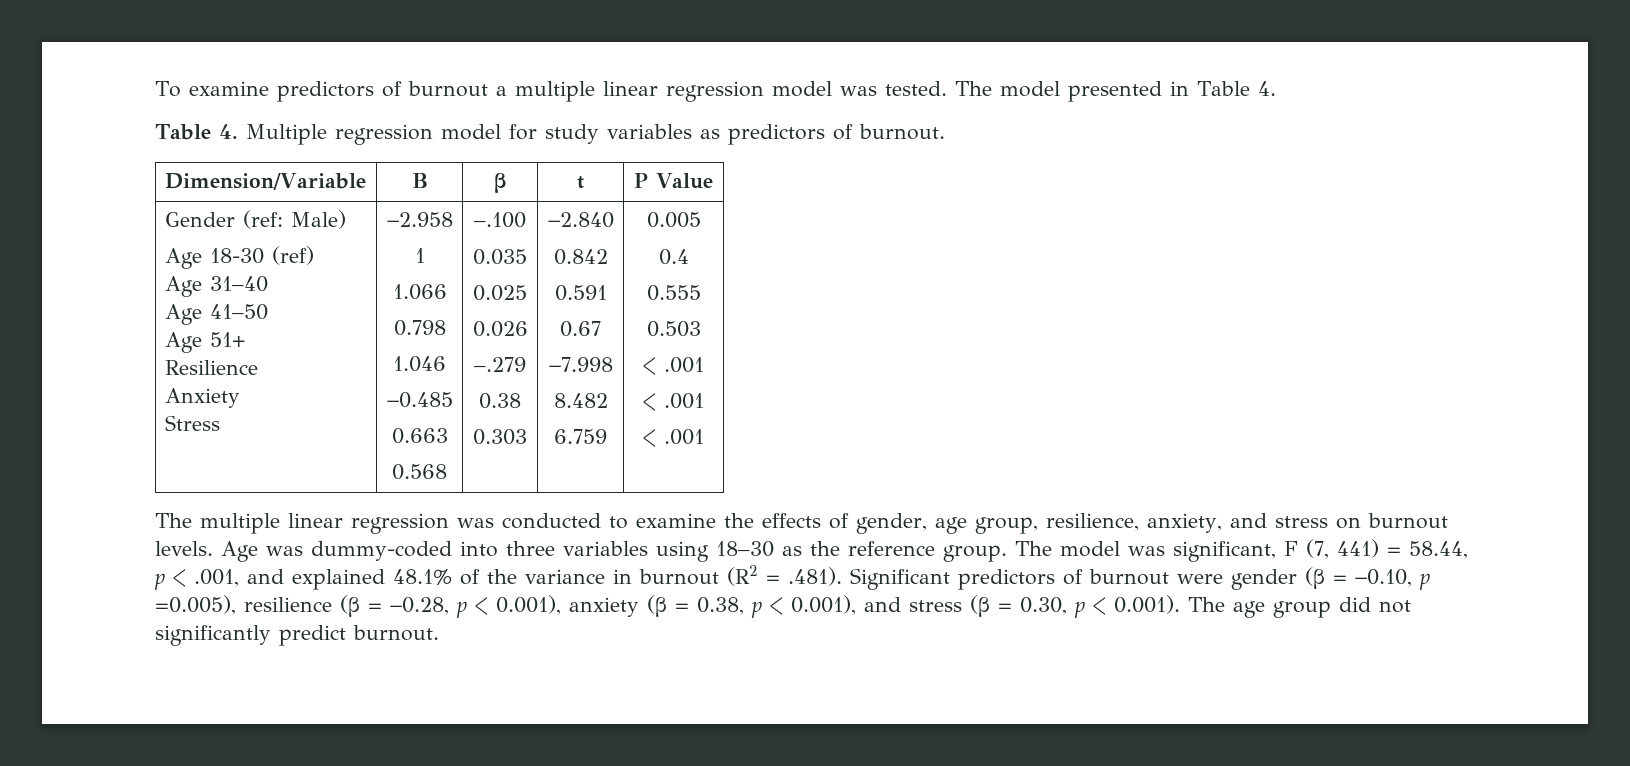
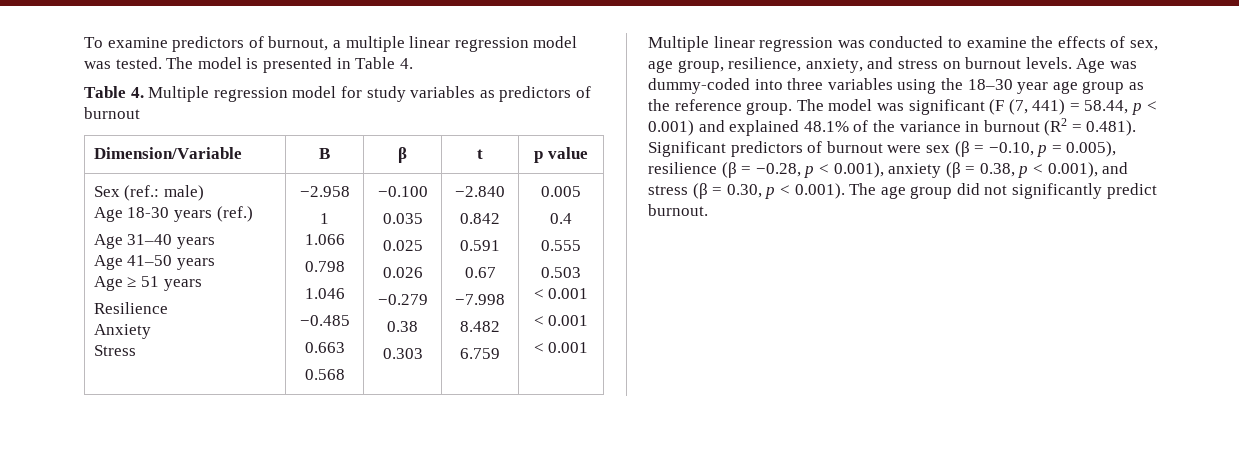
- To examine predictors of burnout a multiple linear regression model was tested.
+ To examine predictors of burnout, a multiple linear regression model was tested.
- The model presented in Table 4.
+ The model is presented in Table 4.
- Table 4. Multiple regression model for study variables as predictors of burnout.
+ Table 4. Multiple regression model for study variables as predictors of burnout
- Dimension/Variable | B | β | t | P Value
- Gender (ref: Male)
+ Dimension/Variable | B | β | t | p value
+ Sex (ref.: male)
- Age 18-30 (ref)
+ Age 18-30 years (ref.)
- Age 31–40
+ Age 31–40 years
- Age 41–50
- Age 51+
+ Age 41–50 years
+ Age ≥ 51 years
- –.100
+ −0.100
- –.279
+ −0.279
  0.503
- < .001
- < .001
- < .001
- The multiple linear regression was conducted to examine the effects of gender, age group, resilience, anxiety, and stress on burnout levels.
+ < 0.001
+ < 0.001
+ < 0.001
+ Multiple linear regression was conducted to examine the effects of sex, age group, resilience, anxiety, and stress on burnout levels.
- Age was dummy-coded into three variables using 18–30 as the reference group.
+ Age was dummy-coded into three variables using the 18–30 year age group as the reference group.
- The model was significant, F (7, 441) = 58.44, p < .001, and explained 48.1% of the variance in burnout (R2 = .481). Significant predictors of burnout were gender (β = −0.10, p =0.005), resilience (β = −0.28, p < 0.001), anxiety (β = 0.38, p < 0.001), and stress (β = 0.30, p < 0.001). The age group did not significantly predict burnout.
+ The model was significant (F (7, 441) = 58.44, p < 0.001) and explained 48.1% of the variance in burnout (R2 = 0.481). Significant predictors of burnout were sex (β = −0.10, p = 0.005), resilience (β = −0.28, p < 0.001), anxiety (β = 0.38, p < 0.001), and stress (β = 0.30, p < 0.001). The age group did not significantly predict burnout.

